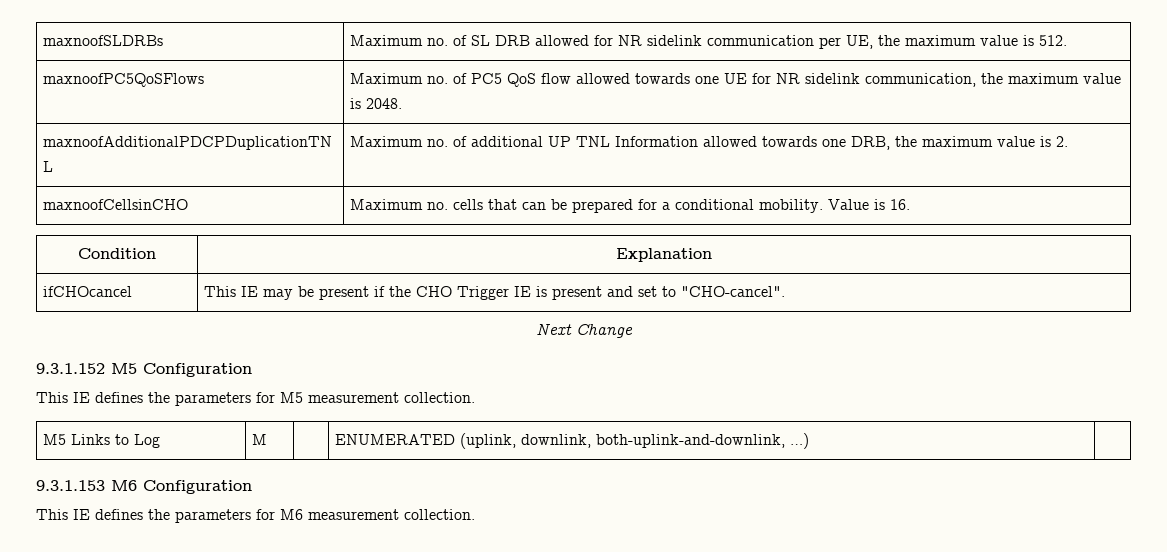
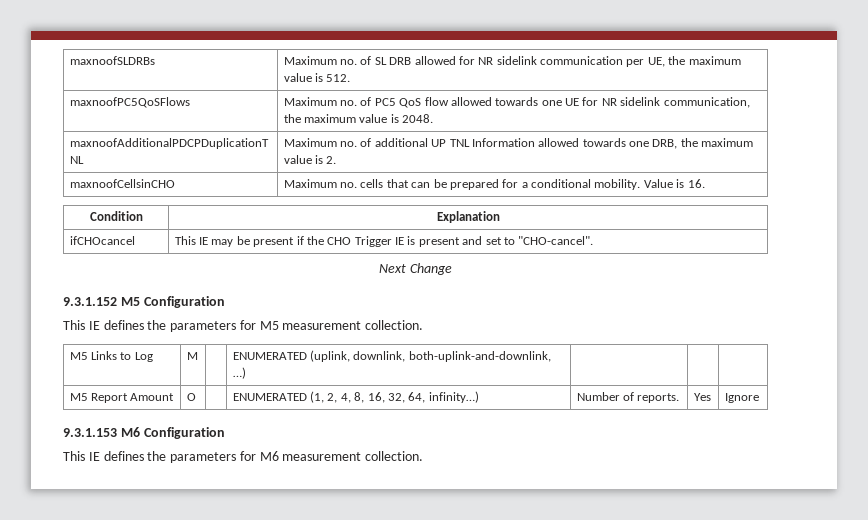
- M5 Links to Log | M | | ENUMERATED (uplink, downlink, both-uplink-and-downlink, …) |
+ M5 Links to Log | M | | ENUMERATED (uplink, downlink, both-uplink-and-downlink, …) | | |
+ M5 Report Amount | O | | ENUMERATED (1, 2, 4, 8, 16, 32, 64, infinity…) | Number of reports. | Yes | Ignore

